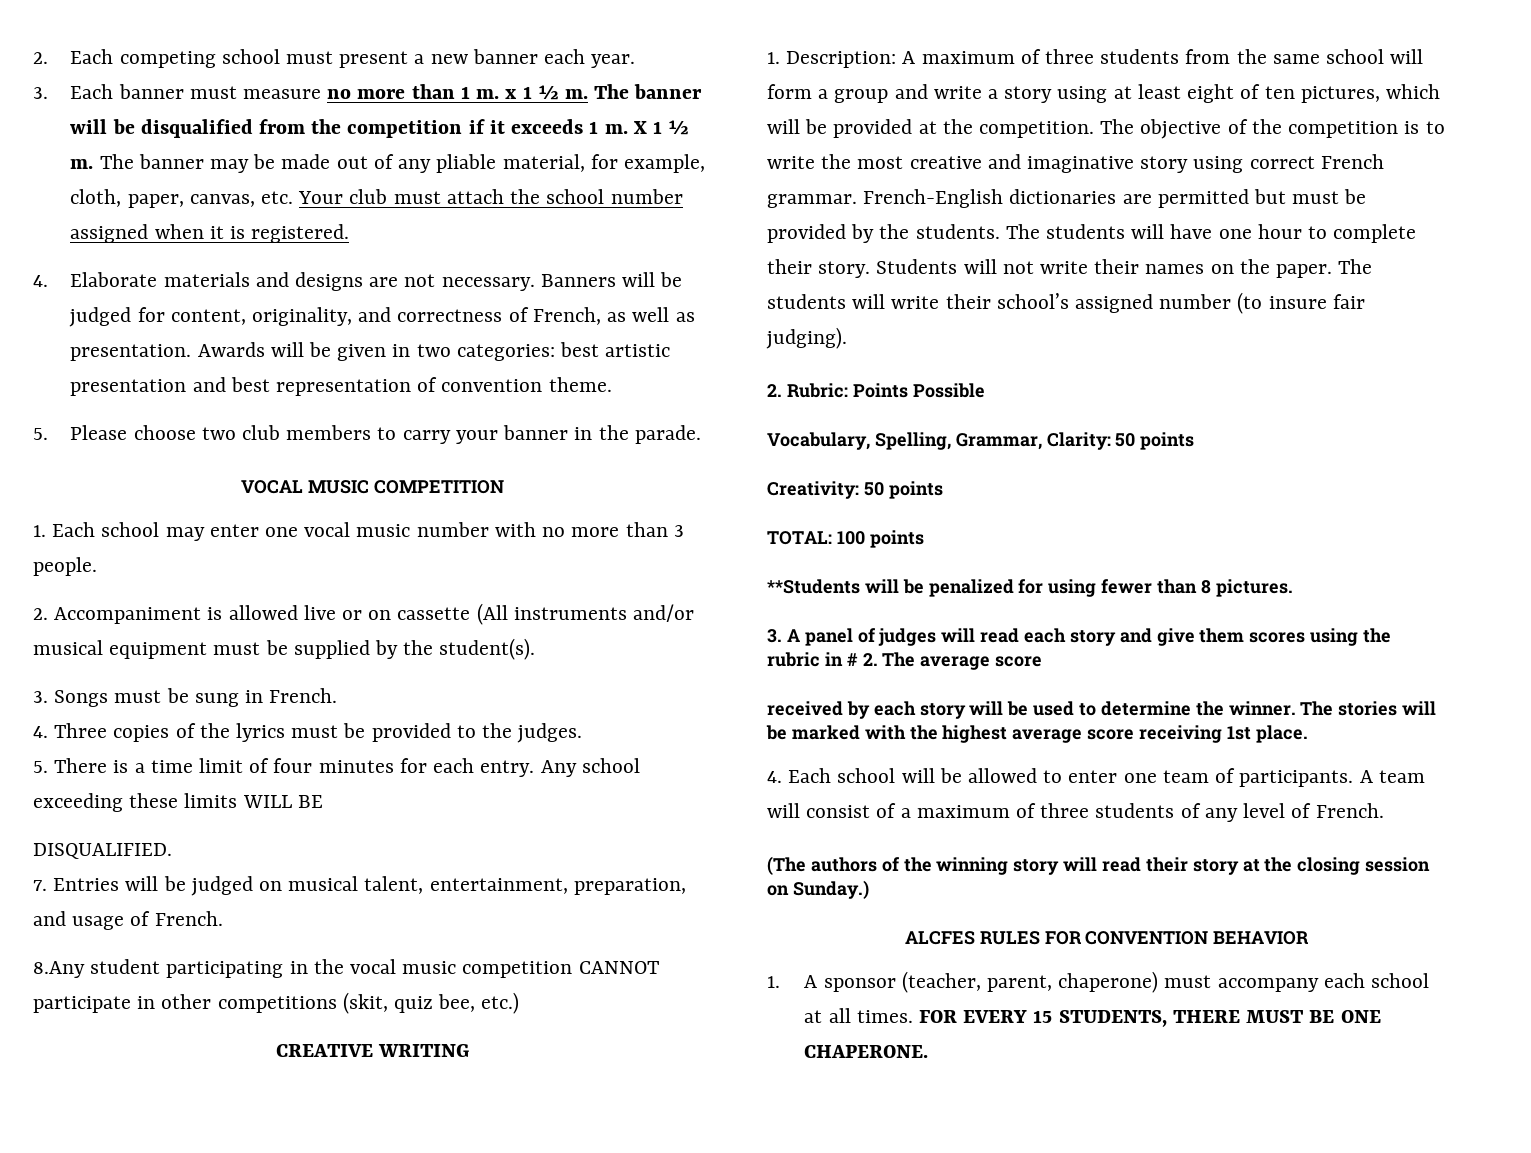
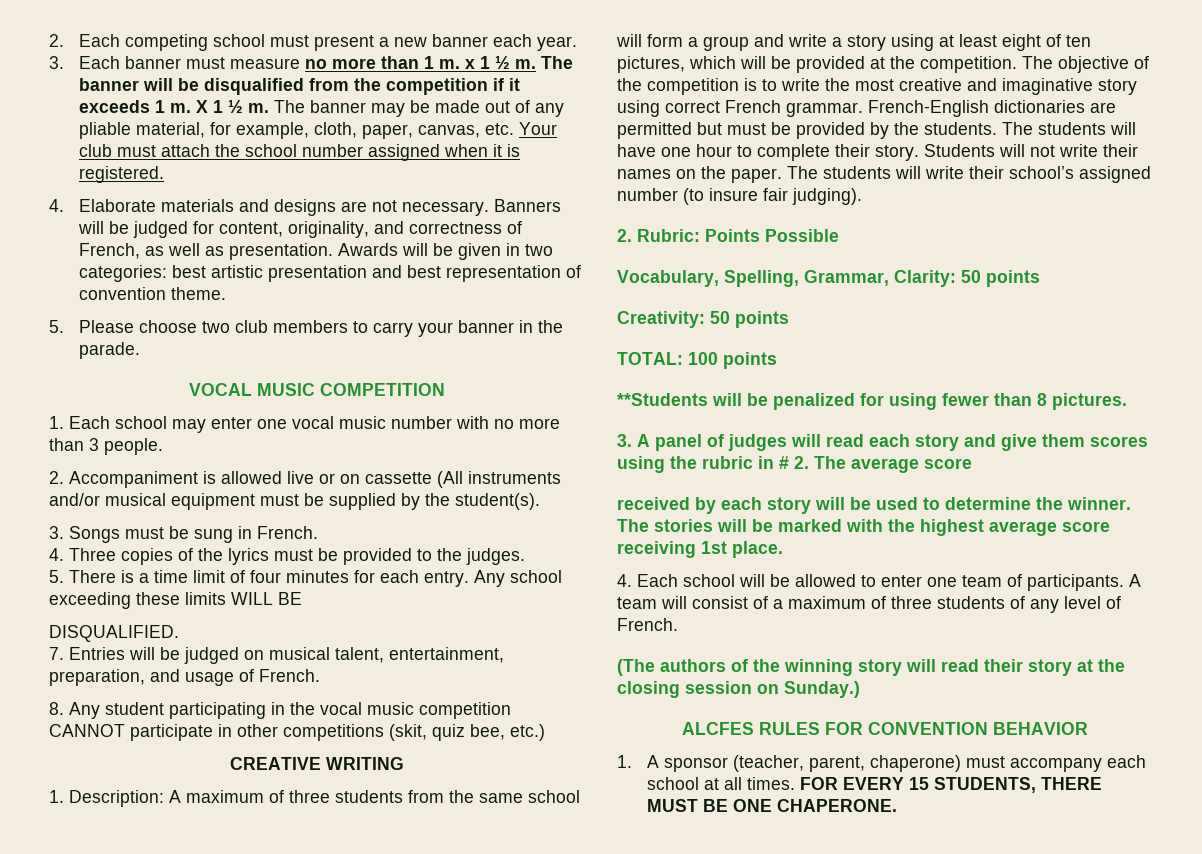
- 8.Any student participating in the vocal music competition CANNOT participate in other competitions (skit, quiz bee, etc.)
+ 8. Any student participating in the vocal music competition CANNOT participate in other competitions (skit, quiz bee, etc.)

